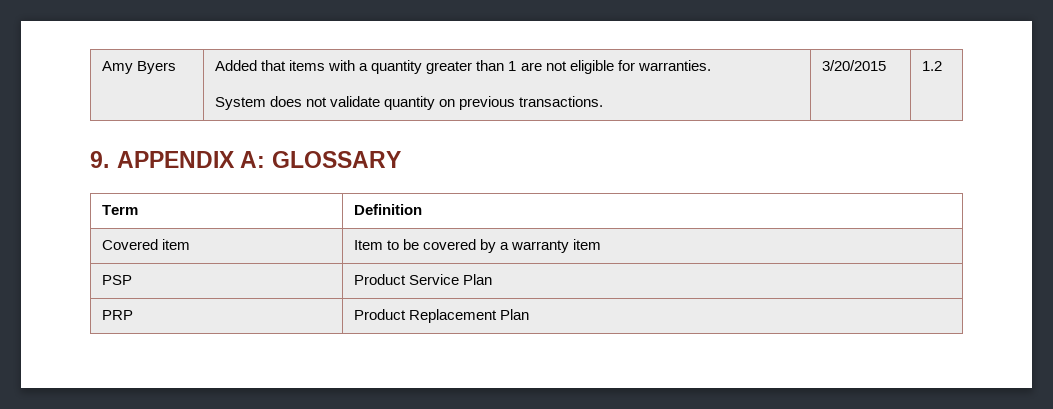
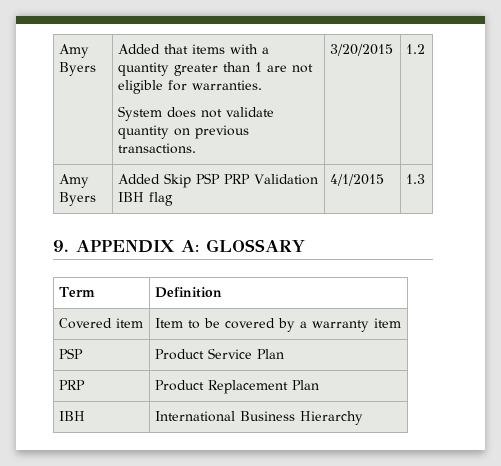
+ Amy Byers | Added Skip PSP PRP Validation IBH flag | 4/1/2015 | 1.3
+ IBH | International Business Hierarchy

